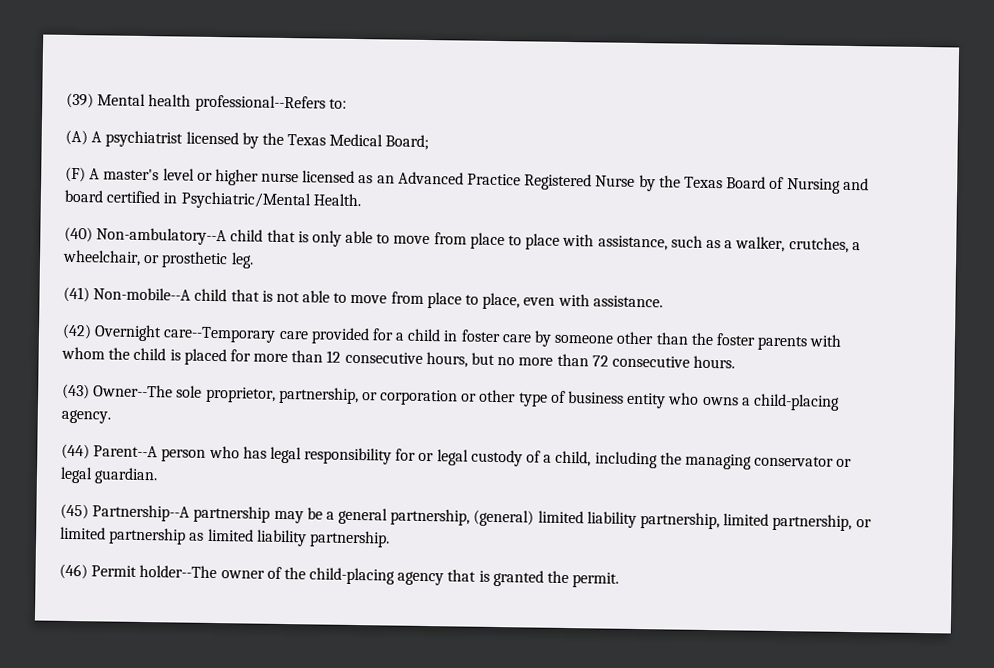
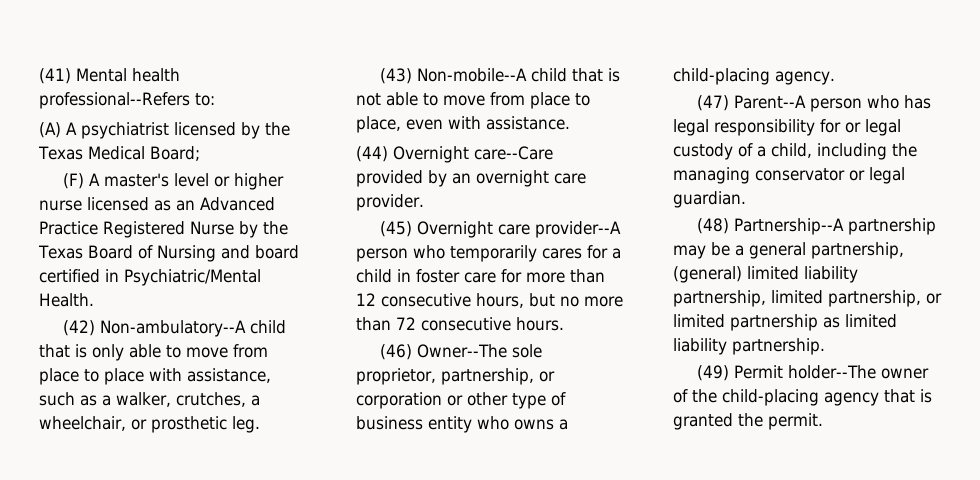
- (39) Mental health professional--Refers to:
+ (41) Mental health professional--Refers to:
- (40) Non-ambulatory--A child that is only able to move from place to place with assistance, such as a walker, crutches, a wheelchair, or prosthetic leg.
+ (42) Non-ambulatory--A child that is only able to move from place to place with assistance, such as a walker, crutches, a wheelchair, or prosthetic leg.
- (41) Non-mobile--A child that is not able to move from place to place, even with assistance.
+ (43) Non-mobile--A child that is not able to move from place to place, even with assistance.
- (42) Overnight care--Temporary care provided for a child in foster care by someone other than the foster parents with whom the child is placed for more than 12 consecutive hours, but no more than 72 consecutive hours.
+ (44) Overnight care--Care provided by an overnight care provider.
+ (45) Overnight care provider--A person who temporarily cares for a child in foster care for more than 12 consecutive hours, but no more than 72 consecutive hours.
- (43) Owner--The sole proprietor, partnership, or corporation or other type of business entity who owns a child-placing agency.
+ (46) Owner--The sole proprietor, partnership, or corporation or other type of business entity who owns a child-placing agency.
- (44) Parent--A person who has legal responsibility for or legal custody of a child, including the managing conservator or legal guardian.
+ (47) Parent--A person who has legal responsibility for or legal custody of a child, including the managing conservator or legal guardian.
- (45) Partnership--A partnership may be a general partnership, (general) limited liability partnership, limited partnership, or limited partnership as limited liability partnership.
+ (48) Partnership--A partnership may be a general partnership, (general) limited liability partnership, limited partnership, or limited partnership as limited liability partnership.
- (46) Permit holder--The owner of the child-placing agency that is granted the permit.
+ (49) Permit holder--The owner of the child-placing agency that is granted the permit.

